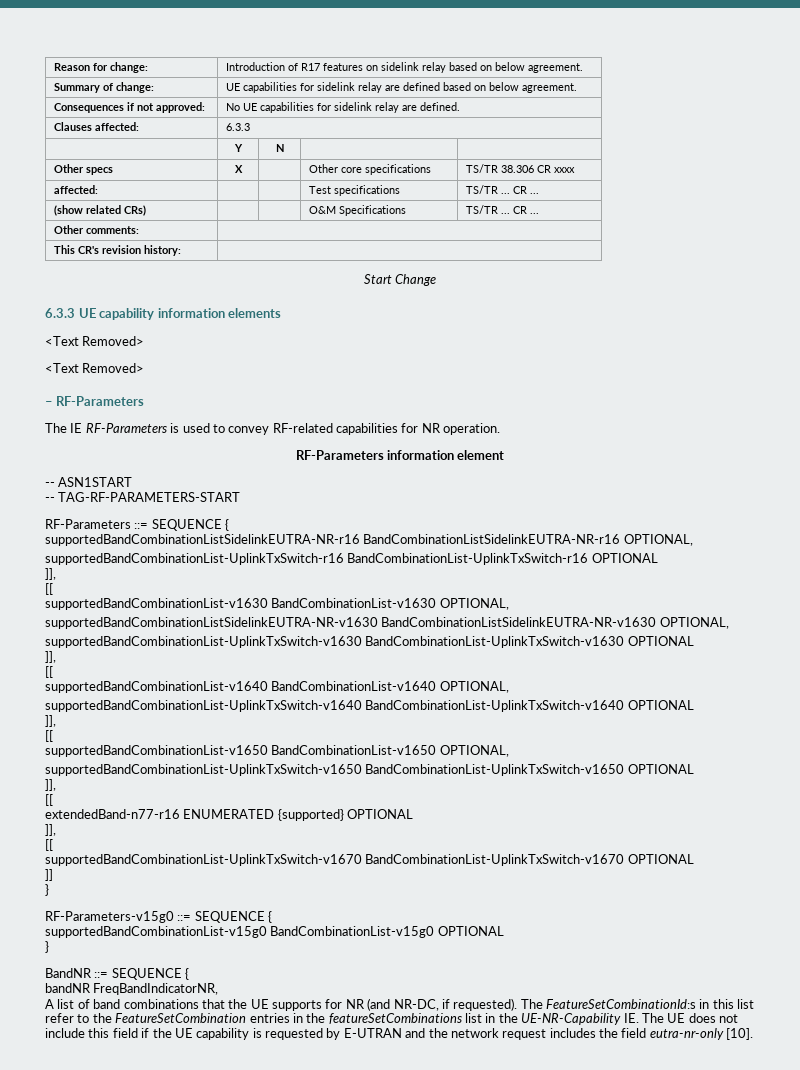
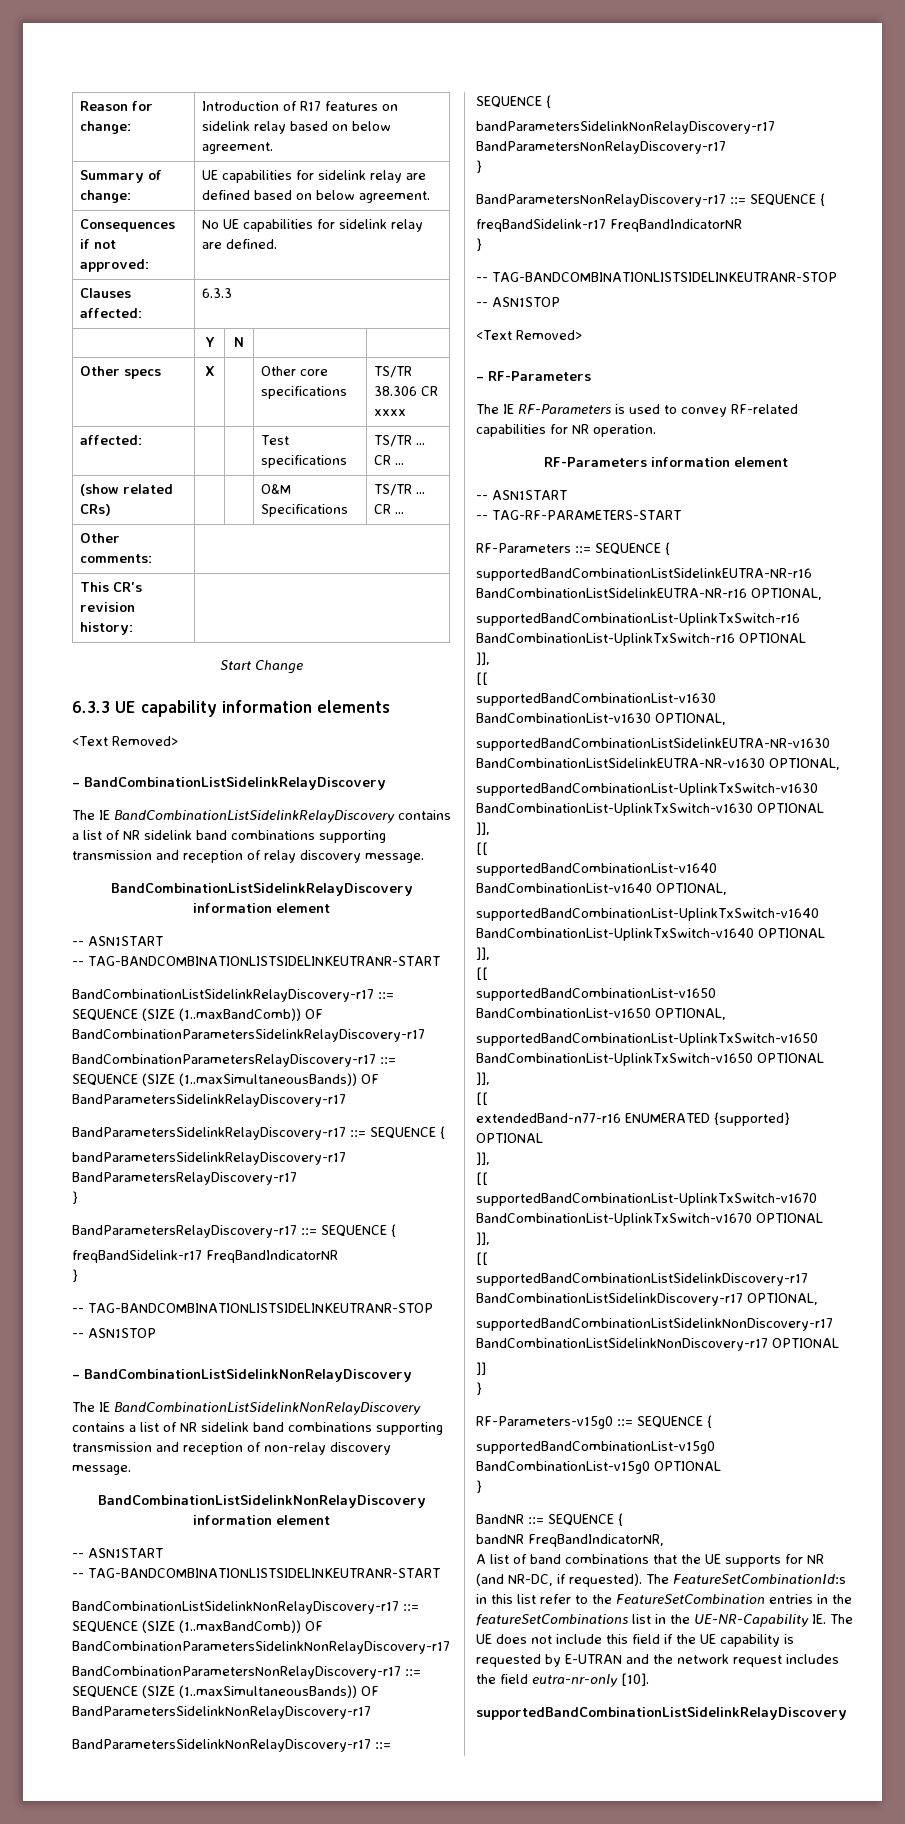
+ – BandCombinationListSidelinkRelayDiscovery
+ The IE BandCombinationListSidelinkRelayDiscovery contains a list of NR sidelink band combinations supporting transmission and reception of relay discovery message.
+ BandCombinationListSidelinkRelayDiscovery information element
+ -- ASN1START
+ -- TAG-BANDCOMBINATIONLISTSIDELINKEUTRANR-START
+ BandCombinationListSidelinkRelayDiscovery-r17 ::= SEQUENCE (SIZE (1..maxBandComb)) OF BandCombinationParametersSidelinkRelayDiscovery-r17
+ BandCombinationParametersRelayDiscovery-r17 ::= SEQUENCE (SIZE (1..maxSimultaneousBands)) OF BandParametersSidelinkRelayDiscovery-r17
+ BandParametersSidelinkRelayDiscovery-r17 ::= SEQUENCE {
+ bandParametersSidelinkRelayDiscovery-r17 BandParametersRelayDiscovery-r17
+ }
+ BandParametersRelayDiscovery-r17 ::= SEQUENCE {
+ freqBandSidelink-r17 FreqBandIndicatorNR
+ }
+ -- TAG-BANDCOMBINATIONLISTSIDELINKEUTRANR-STOP
+ -- ASN1STOP
+ – BandCombinationListSidelinkNonRelayDiscovery
+ The IE BandCombinationListSidelinkNonRelayDiscovery contains a list of NR sidelink band combinations supporting transmission and reception of non-relay discovery message.
+ BandCombinationListSidelinkNonRelayDiscovery information element
+ -- ASN1START
+ -- TAG-BANDCOMBINATIONLISTSIDELINKEUTRANR-START
+ BandCombinationListSidelinkNonRelayDiscovery-r17 ::= SEQUENCE (SIZE (1..maxBandComb)) OF BandCombinationParametersSidelinkNonRelayDiscovery-r17
+ BandCombinationParametersNonRelayDiscovery-r17 ::= SEQUENCE (SIZE (1..maxSimultaneousBands)) OF BandParametersSidelinkNonRelayDiscovery-r17
+ BandParametersSidelinkNonRelayDiscovery-r17 ::= SEQUENCE {
+ bandParametersSidelinkNonRelayDiscovery-r17 BandParametersNonRelayDiscovery-r17
+ }
+ BandParametersNonRelayDiscovery-r17 ::= SEQUENCE {
+ freqBandSidelink-r17 FreqBandIndicatorNR
+ }
+ -- TAG-BANDCOMBINATIONLISTSIDELINKEUTRANR-STOP
+ -- ASN1STOP
  supportedBandCombinationList-UplinkTxSwitch-v1670 BandCombinationList-UplinkTxSwitch-v1670 OPTIONAL
+ ]],
+ [[
+ supportedBandCombinationListSidelinkDiscovery-r17 BandCombinationListSidelinkDiscovery-r17 OPTIONAL,
+ supportedBandCombinationListSidelinkNonDiscovery-r17 BandCombinationListSidelinkNonDiscovery-r17 OPTIONAL
+ supportedBandCombinationListSidelinkRelayDiscovery

